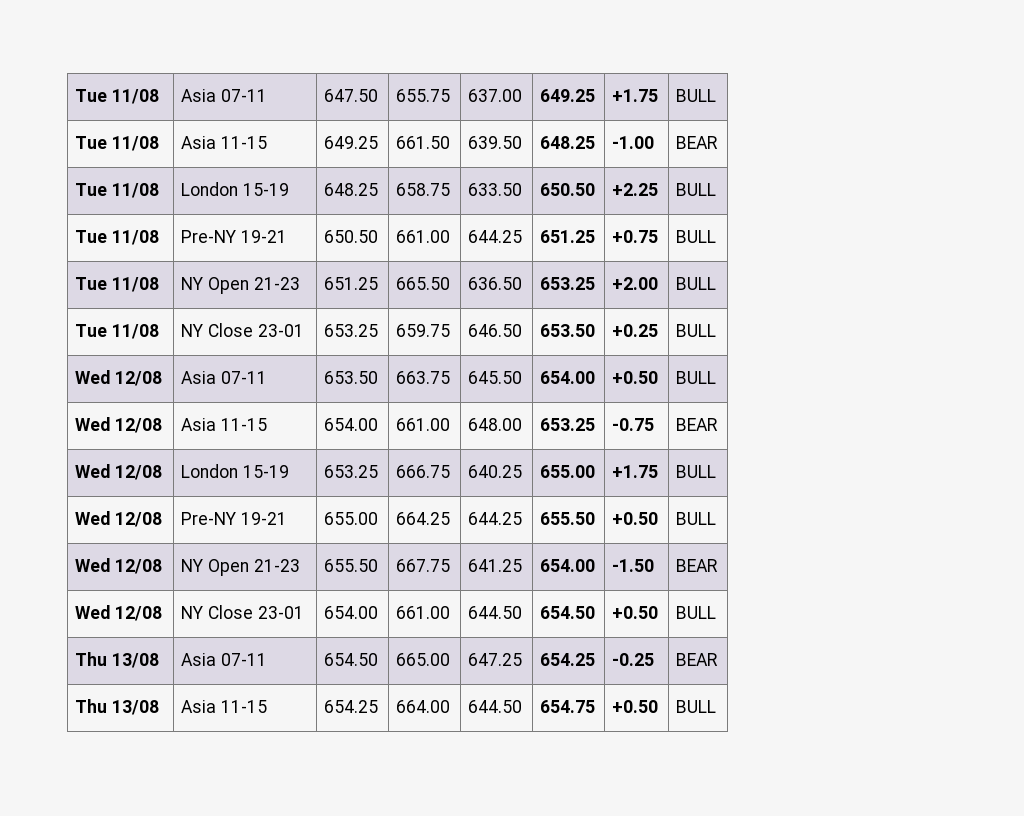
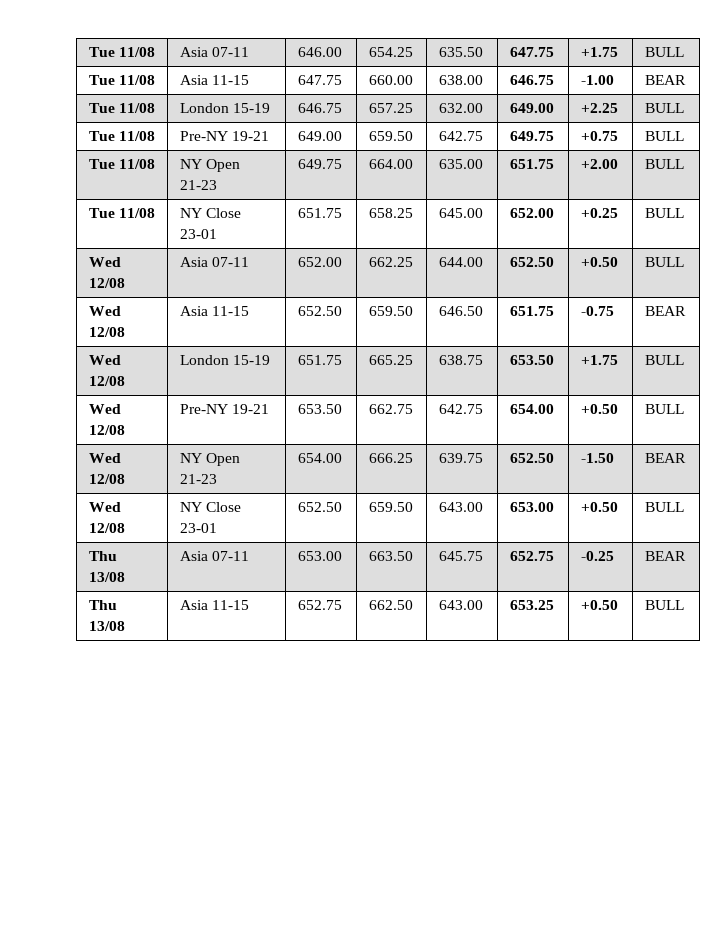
- Tue 11/08 | Asia 07-11 | 647.50 | 655.75 | 637.00 | 649.25 | +1.75 | BULL
+ Tue 11/08 | Asia 07-11 | 646.00 | 654.25 | 635.50 | 647.75 | +1.75 | BULL
- Tue 11/08 | Asia 11-15 | 649.25 | 661.50 | 639.50 | 648.25 | -1.00 | BEAR
+ Tue 11/08 | Asia 11-15 | 647.75 | 660.00 | 638.00 | 646.75 | -1.00 | BEAR
- Tue 11/08 | London 15-19 | 648.25 | 658.75 | 633.50 | 650.50 | +2.25 | BULL
+ Tue 11/08 | London 15-19 | 646.75 | 657.25 | 632.00 | 649.00 | +2.25 | BULL
- Tue 11/08 | Pre-NY 19-21 | 650.50 | 661.00 | 644.25 | 651.25 | +0.75 | BULL
+ Tue 11/08 | Pre-NY 19-21 | 649.00 | 659.50 | 642.75 | 649.75 | +0.75 | BULL
- Tue 11/08 | NY Open 21-23 | 651.25 | 665.50 | 636.50 | 653.25 | +2.00 | BULL
+ Tue 11/08 | NY Open 21-23 | 649.75 | 664.00 | 635.00 | 651.75 | +2.00 | BULL
- Tue 11/08 | NY Close 23-01 | 653.25 | 659.75 | 646.50 | 653.50 | +0.25 | BULL
+ Tue 11/08 | NY Close 23-01 | 651.75 | 658.25 | 645.00 | 652.00 | +0.25 | BULL
- Wed 12/08 | Asia 07-11 | 653.50 | 663.75 | 645.50 | 654.00 | +0.50 | BULL
+ Wed 12/08 | Asia 07-11 | 652.00 | 662.25 | 644.00 | 652.50 | +0.50 | BULL
- Wed 12/08 | Asia 11-15 | 654.00 | 661.00 | 648.00 | 653.25 | -0.75 | BEAR
+ Wed 12/08 | Asia 11-15 | 652.50 | 659.50 | 646.50 | 651.75 | -0.75 | BEAR
- Wed 12/08 | London 15-19 | 653.25 | 666.75 | 640.25 | 655.00 | +1.75 | BULL
+ Wed 12/08 | London 15-19 | 651.75 | 665.25 | 638.75 | 653.50 | +1.75 | BULL
- Wed 12/08 | Pre-NY 19-21 | 655.00 | 664.25 | 644.25 | 655.50 | +0.50 | BULL
+ Wed 12/08 | Pre-NY 19-21 | 653.50 | 662.75 | 642.75 | 654.00 | +0.50 | BULL
- Wed 12/08 | NY Open 21-23 | 655.50 | 667.75 | 641.25 | 654.00 | -1.50 | BEAR
+ Wed 12/08 | NY Open 21-23 | 654.00 | 666.25 | 639.75 | 652.50 | -1.50 | BEAR
- Wed 12/08 | NY Close 23-01 | 654.00 | 661.00 | 644.50 | 654.50 | +0.50 | BULL
+ Wed 12/08 | NY Close 23-01 | 652.50 | 659.50 | 643.00 | 653.00 | +0.50 | BULL
- Thu 13/08 | Asia 07-11 | 654.50 | 665.00 | 647.25 | 654.25 | -0.25 | BEAR
+ Thu 13/08 | Asia 07-11 | 653.00 | 663.50 | 645.75 | 652.75 | -0.25 | BEAR
- Thu 13/08 | Asia 11-15 | 654.25 | 664.00 | 644.50 | 654.75 | +0.50 | BULL
+ Thu 13/08 | Asia 11-15 | 652.75 | 662.50 | 643.00 | 653.25 | +0.50 | BULL

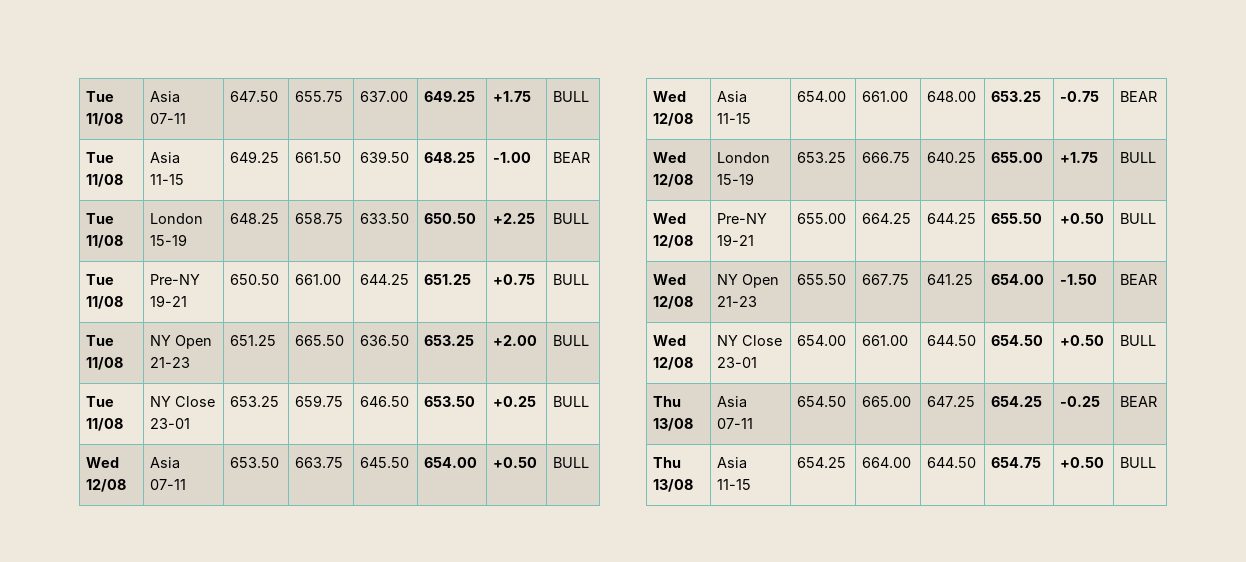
- Tue 11/08 | Asia 07-11 | 646.00 | 654.25 | 635.50 | 647.75 | +1.75 | BULL
+ Tue 11/08 | Asia 07-11 | 647.50 | 655.75 | 637.00 | 649.25 | +1.75 | BULL
- Tue 11/08 | Asia 11-15 | 647.75 | 660.00 | 638.00 | 646.75 | -1.00 | BEAR
+ Tue 11/08 | Asia 11-15 | 649.25 | 661.50 | 639.50 | 648.25 | -1.00 | BEAR
- Tue 11/08 | London 15-19 | 646.75 | 657.25 | 632.00 | 649.00 | +2.25 | BULL
+ Tue 11/08 | London 15-19 | 648.25 | 658.75 | 633.50 | 650.50 | +2.25 | BULL
- Tue 11/08 | Pre-NY 19-21 | 649.00 | 659.50 | 642.75 | 649.75 | +0.75 | BULL
+ Tue 11/08 | Pre-NY 19-21 | 650.50 | 661.00 | 644.25 | 651.25 | +0.75 | BULL
- Tue 11/08 | NY Open 21-23 | 649.75 | 664.00 | 635.00 | 651.75 | +2.00 | BULL
+ Tue 11/08 | NY Open 21-23 | 651.25 | 665.50 | 636.50 | 653.25 | +2.00 | BULL
- Tue 11/08 | NY Close 23-01 | 651.75 | 658.25 | 645.00 | 652.00 | +0.25 | BULL
+ Tue 11/08 | NY Close 23-01 | 653.25 | 659.75 | 646.50 | 653.50 | +0.25 | BULL
- Wed 12/08 | Asia 07-11 | 652.00 | 662.25 | 644.00 | 652.50 | +0.50 | BULL
+ Wed 12/08 | Asia 07-11 | 653.50 | 663.75 | 645.50 | 654.00 | +0.50 | BULL
- Wed 12/08 | Asia 11-15 | 652.50 | 659.50 | 646.50 | 651.75 | -0.75 | BEAR
+ Wed 12/08 | Asia 11-15 | 654.00 | 661.00 | 648.00 | 653.25 | -0.75 | BEAR
- Wed 12/08 | London 15-19 | 651.75 | 665.25 | 638.75 | 653.50 | +1.75 | BULL
+ Wed 12/08 | London 15-19 | 653.25 | 666.75 | 640.25 | 655.00 | +1.75 | BULL
- Wed 12/08 | Pre-NY 19-21 | 653.50 | 662.75 | 642.75 | 654.00 | +0.50 | BULL
+ Wed 12/08 | Pre-NY 19-21 | 655.00 | 664.25 | 644.25 | 655.50 | +0.50 | BULL
- Wed 12/08 | NY Open 21-23 | 654.00 | 666.25 | 639.75 | 652.50 | -1.50 | BEAR
+ Wed 12/08 | NY Open 21-23 | 655.50 | 667.75 | 641.25 | 654.00 | -1.50 | BEAR
- Wed 12/08 | NY Close 23-01 | 652.50 | 659.50 | 643.00 | 653.00 | +0.50 | BULL
+ Wed 12/08 | NY Close 23-01 | 654.00 | 661.00 | 644.50 | 654.50 | +0.50 | BULL
- Thu 13/08 | Asia 07-11 | 653.00 | 663.50 | 645.75 | 652.75 | -0.25 | BEAR
+ Thu 13/08 | Asia 07-11 | 654.50 | 665.00 | 647.25 | 654.25 | -0.25 | BEAR
- Thu 13/08 | Asia 11-15 | 652.75 | 662.50 | 643.00 | 653.25 | +0.50 | BULL
+ Thu 13/08 | Asia 11-15 | 654.25 | 664.00 | 644.50 | 654.75 | +0.50 | BULL

